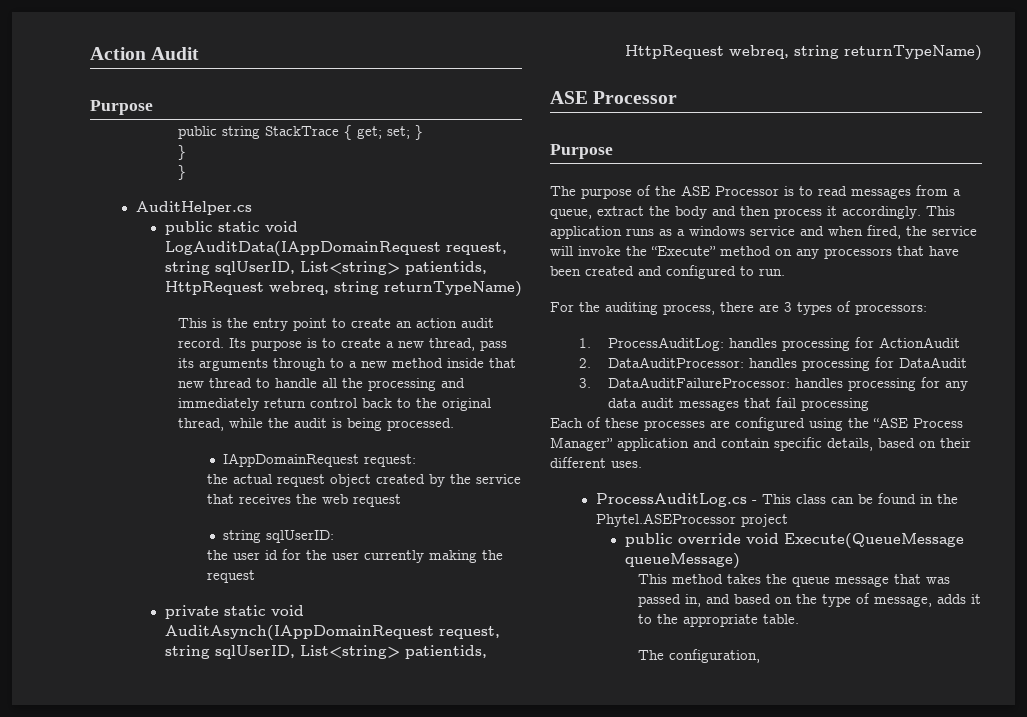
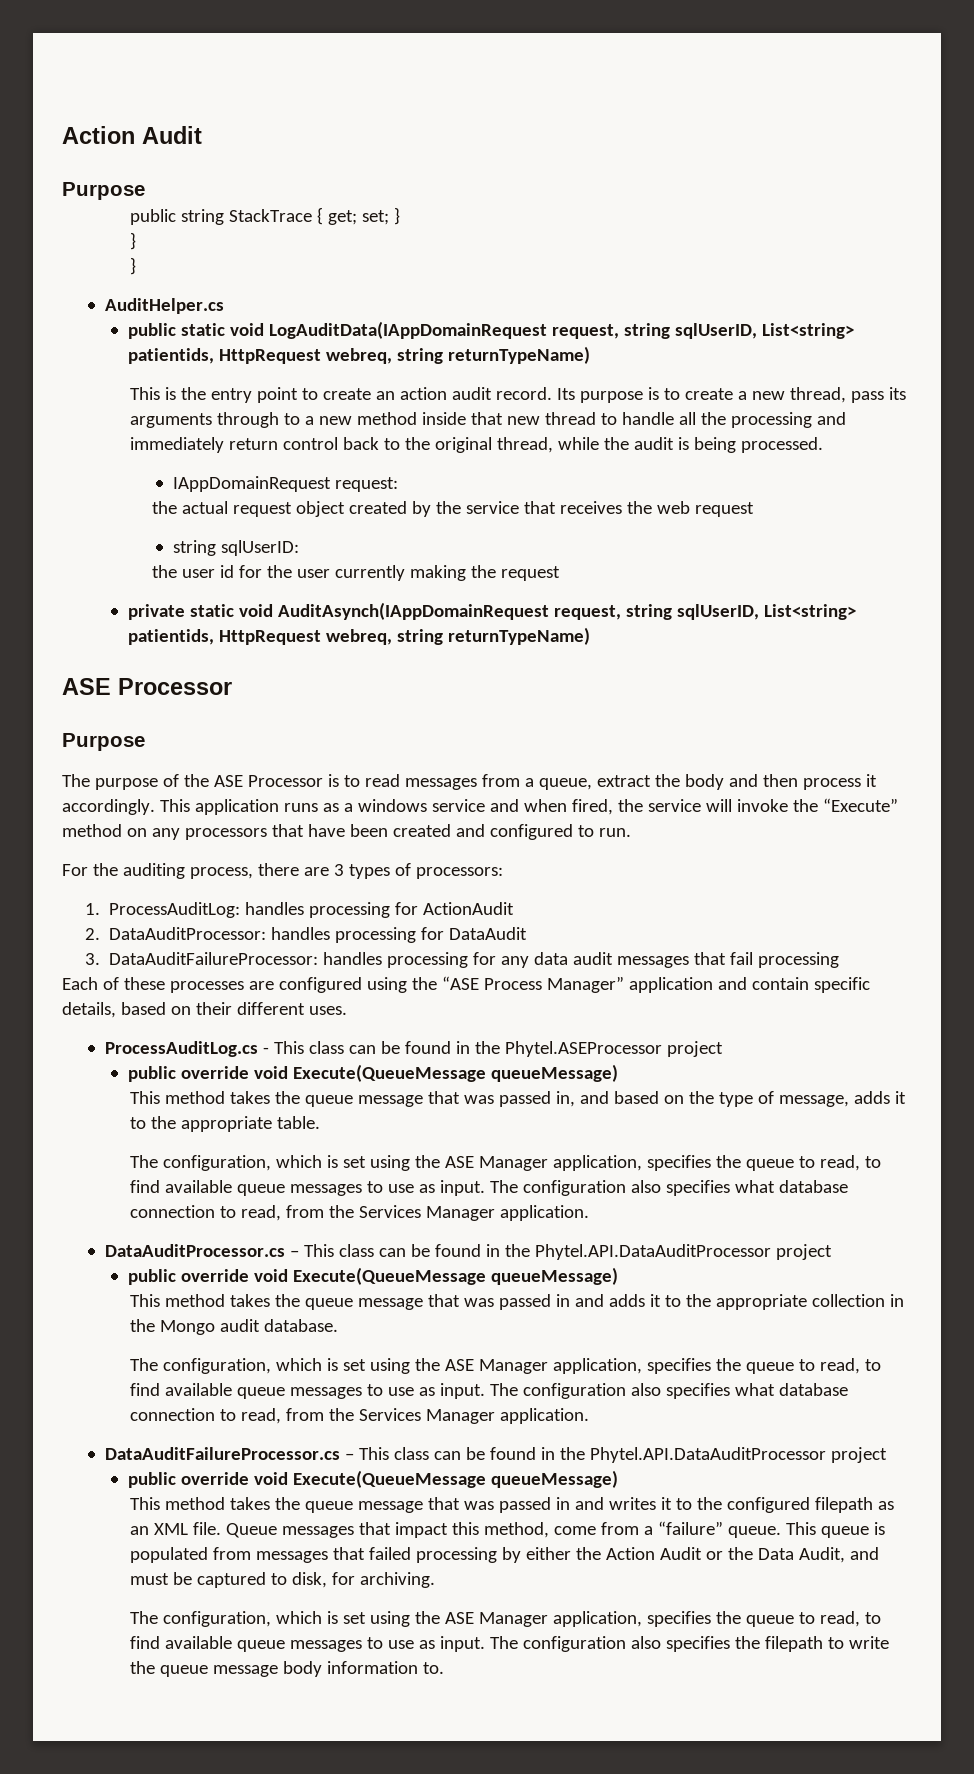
  This method takes the queue message that was passed in, and based on the type of message, adds it to the appropriate table.
- The configuration,
+ The configuration, which is set using the ASE Manager application, specifies the queue to read, to find available queue messages to use as input. The configuration also specifies what database connection to read, from the Services Manager application.
+ DataAuditProcessor.cs – This class can be found in the Phytel.API.DataAuditProcessor project
+ public override void Execute(QueueMessage queueMessage)
+ This method takes the queue message that was passed in and adds it to the appropriate collection in the Mongo audit database.
+ The configuration, which is set using the ASE Manager application, specifies the queue to read, to find available queue messages to use as input. The configuration also specifies what database connection to read, from the Services Manager application.
+ DataAuditFailureProcessor.cs – This class can be found in the Phytel.API.DataAuditProcessor project
+ public override void Execute(QueueMessage queueMessage)
+ This method takes the queue message that was passed in and writes it to the configured filepath as an XML file. Queue messages that impact this method, come from a “failure” queue. This queue is populated from messages that failed processing by either the Action Audit or the Data Audit, and must be captured to disk, for archiving.
+ The configuration, which is set using the ASE Manager application, specifies the queue to read, to find available queue messages to use as input. The configuration also specifies the filepath to write the queue message body information to.

